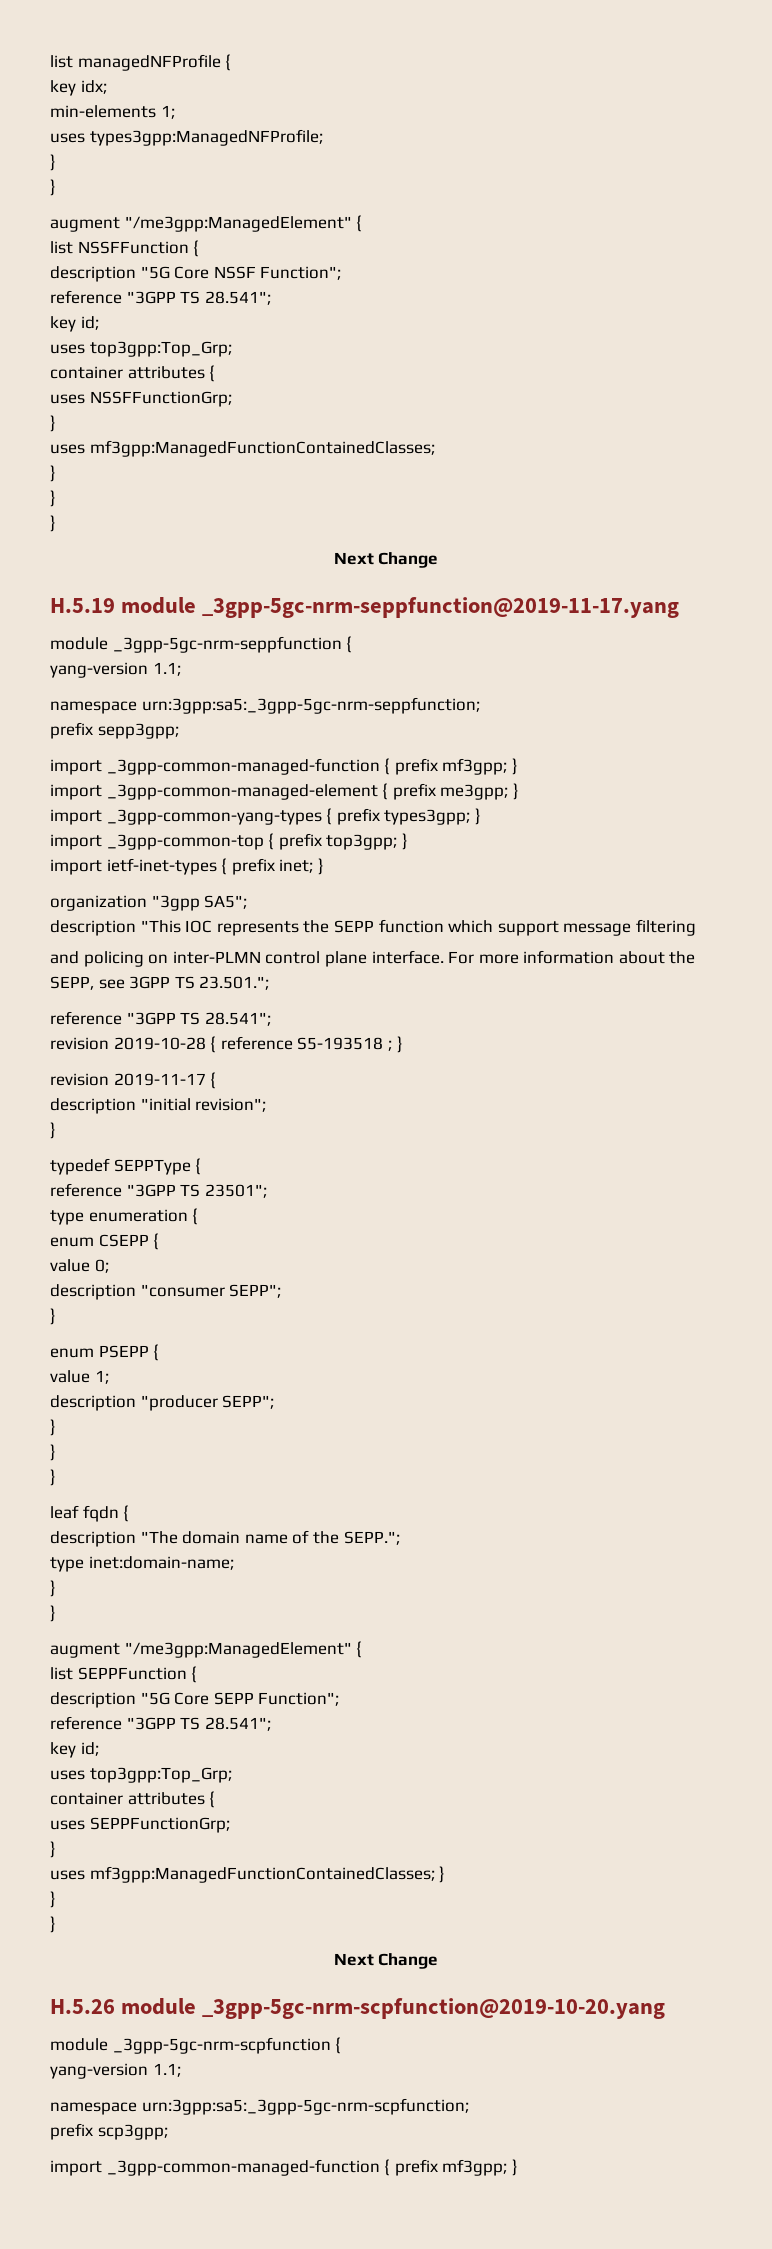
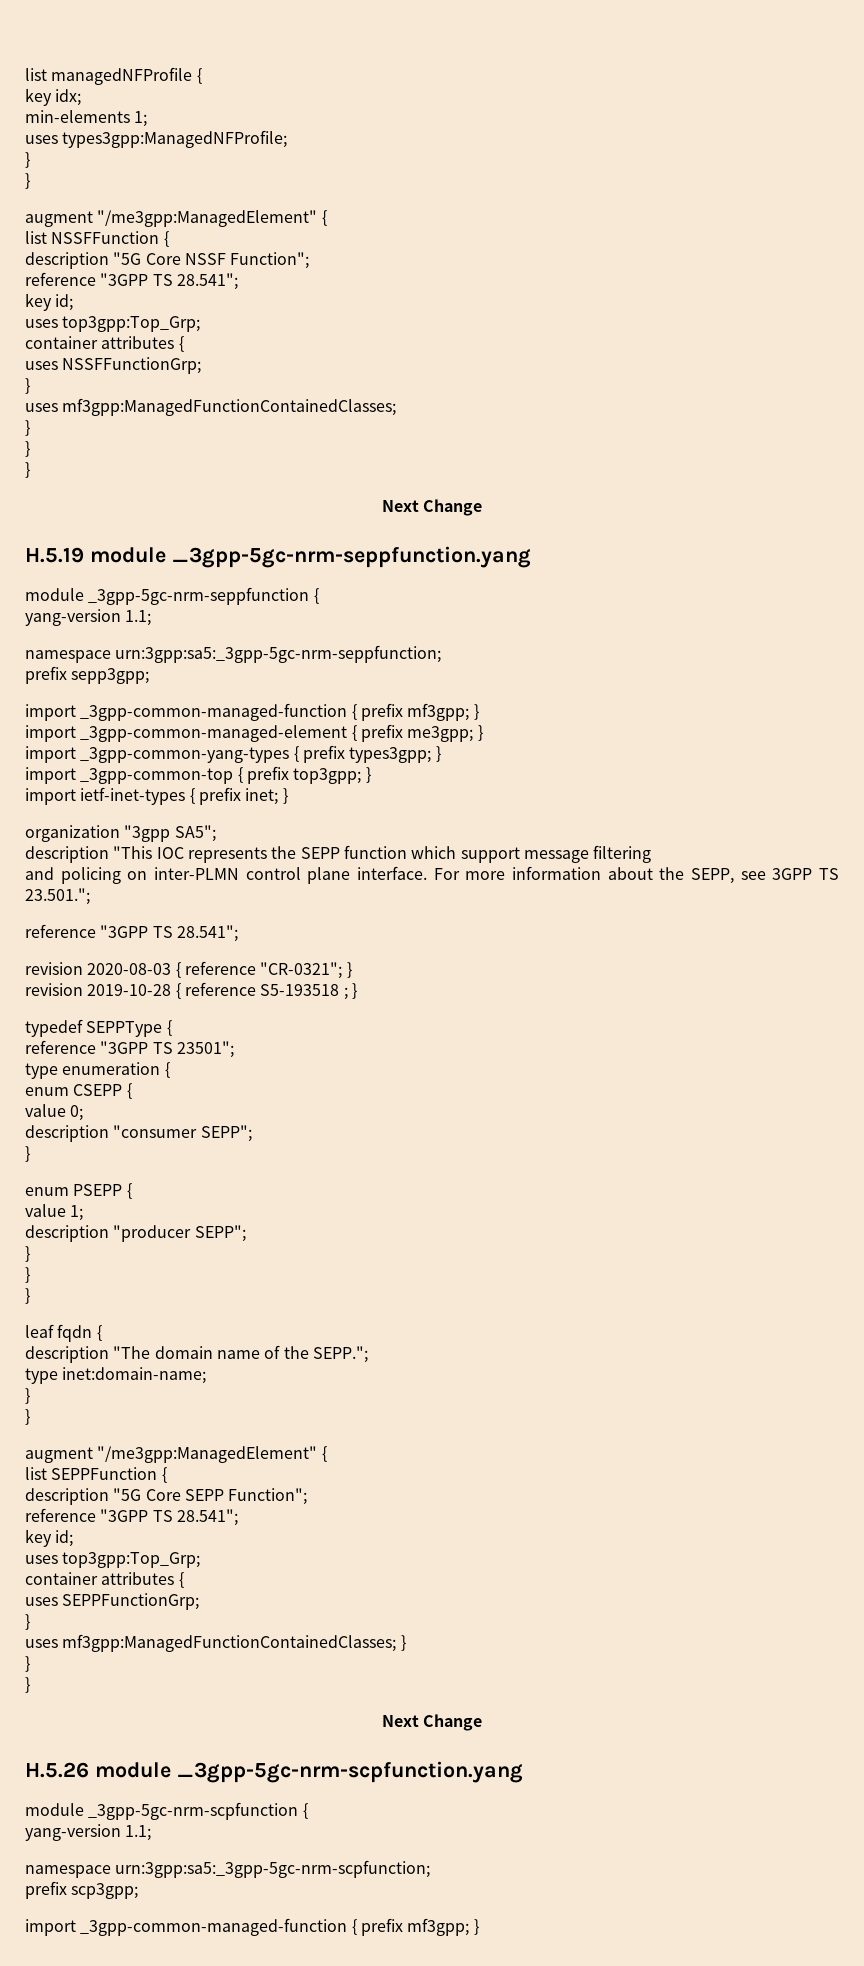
- H.5.19 module _3gpp-5gc-nrm-seppfunction@2019-11-17.yang
+ H.5.19 module _3gpp-5gc-nrm-seppfunction.yang
+ revision 2020-08-03 { reference "CR-0321"; }
- revision 2019-11-17 {
- description "initial revision";
- }
- H.5.26 module _3gpp-5gc-nrm-scpfunction@2019-10-20.yang
+ H.5.26 module _3gpp-5gc-nrm-scpfunction.yang

